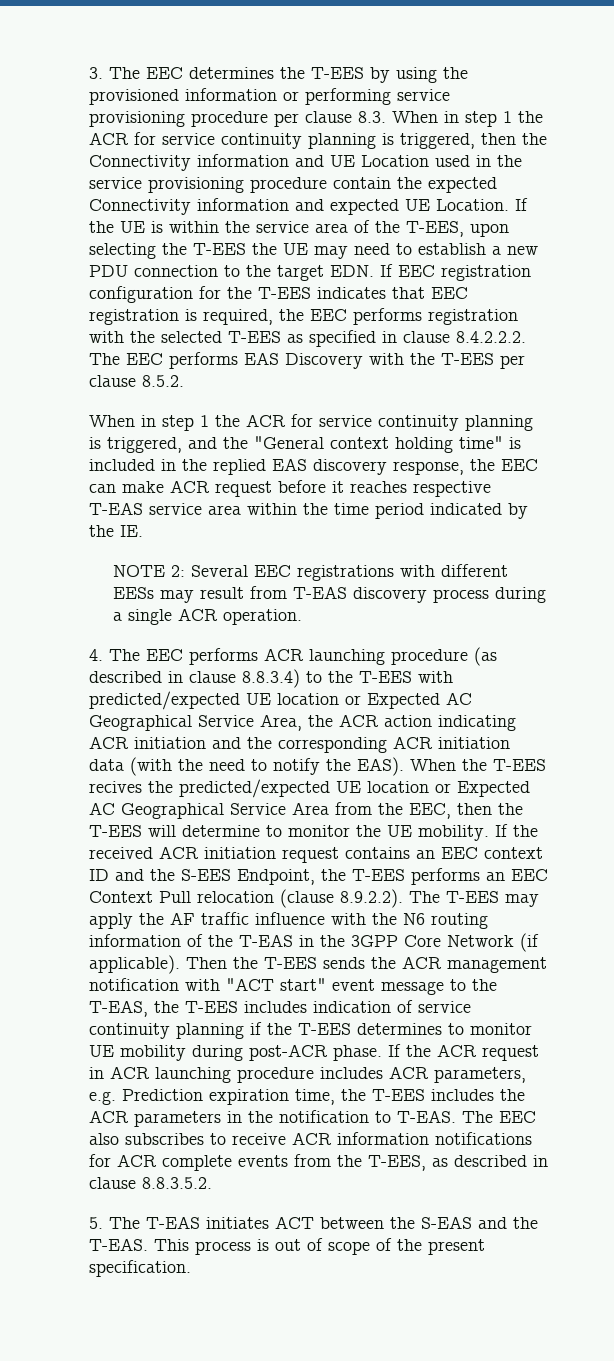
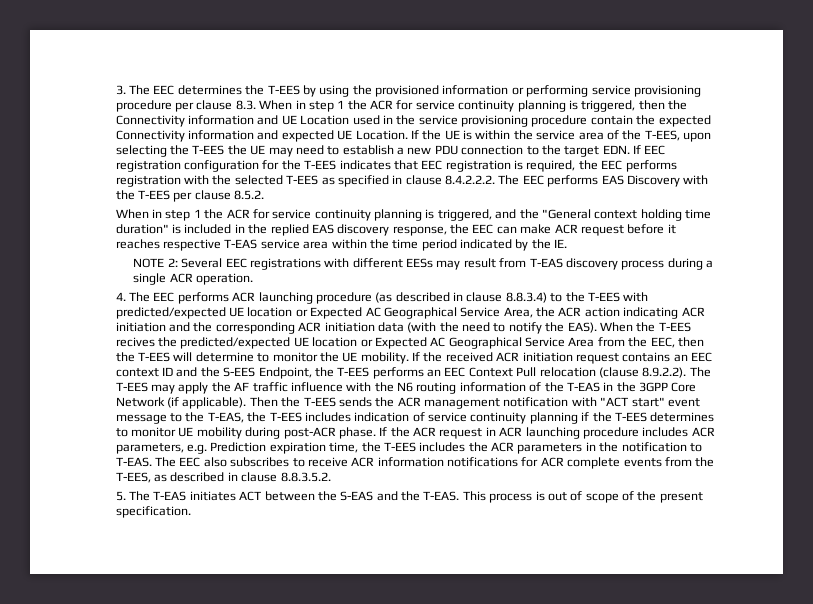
- When in step 1 the ACR for service continuity planning is triggered, and the "General context holding time" is included in the replied EAS discovery response, the EEC can make ACR request before it reaches respective T-EAS service area within the time period indicated by the IE.
+ When in step 1 the ACR for service continuity planning is triggered, and the "General context holding time duration" is included in the replied EAS discovery response, the EEC can make ACR request before it reaches respective T-EAS service area within the time period indicated by the IE.

